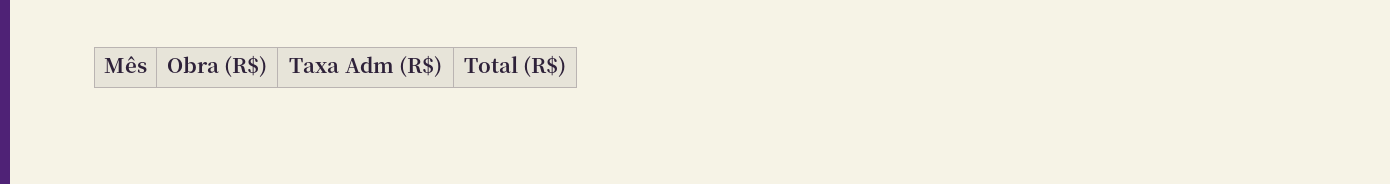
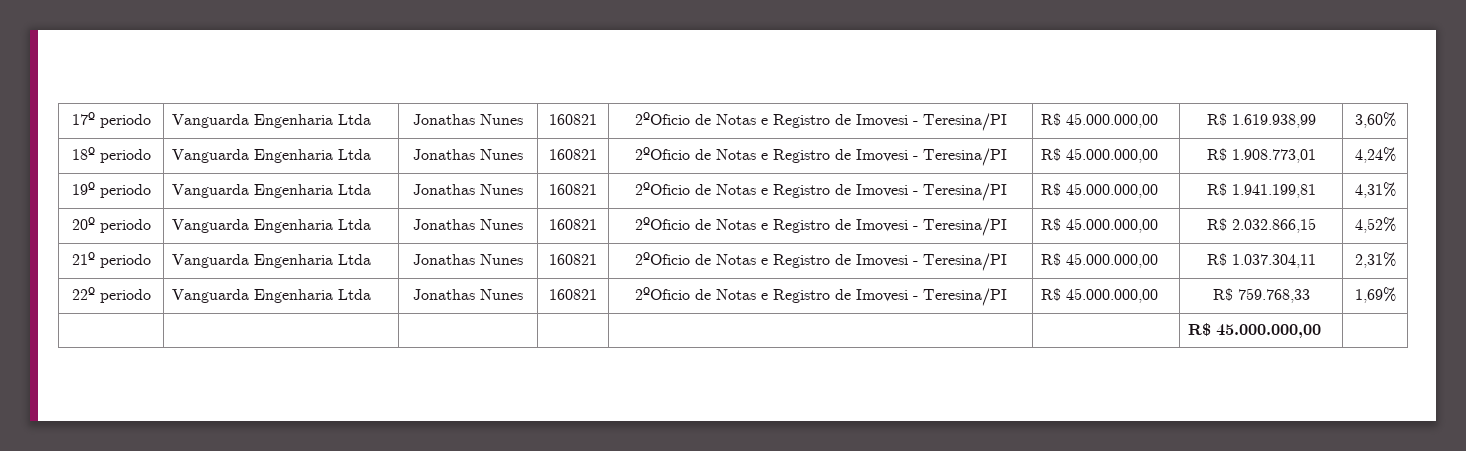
- Mês | Obra (R$) | Taxa Adm (R$) | Total (R$)
+ 17º periodo | Vanguarda Engenharia Ltda | Jonathas Nunes | 160821 | 2ºOficio de Notas e Registro de Imovesi - Teresina/PI | R$ 45.000.000,00 | R$ 1.619.938,99 | 3,60%
+ 18º periodo | Vanguarda Engenharia Ltda | Jonathas Nunes | 160821 | 2ºOficio de Notas e Registro de Imovesi - Teresina/PI | R$ 45.000.000,00 | R$ 1.908.773,01 | 4,24%
+ 19º periodo | Vanguarda Engenharia Ltda | Jonathas Nunes | 160821 | 2ºOficio de Notas e Registro de Imovesi - Teresina/PI | R$ 45.000.000,00 | R$ 1.941.199,81 | 4,31%
+ 20º periodo | Vanguarda Engenharia Ltda | Jonathas Nunes | 160821 | 2ºOficio de Notas e Registro de Imovesi - Teresina/PI | R$ 45.000.000,00 | R$ 2.032.866,15 | 4,52%
+ 21º periodo | Vanguarda Engenharia Ltda | Jonathas Nunes | 160821 | 2ºOficio de Notas e Registro de Imovesi - Teresina/PI | R$ 45.000.000,00 | R$ 1.037.304,11 | 2,31%
+ 22º periodo | Vanguarda Engenharia Ltda | Jonathas Nunes | 160821 | 2ºOficio de Notas e Registro de Imovesi - Teresina/PI | R$ 45.000.000,00 | R$ 759.768,33 | 1,69%
+ | | | | | | R$ 45.000.000,00 |

